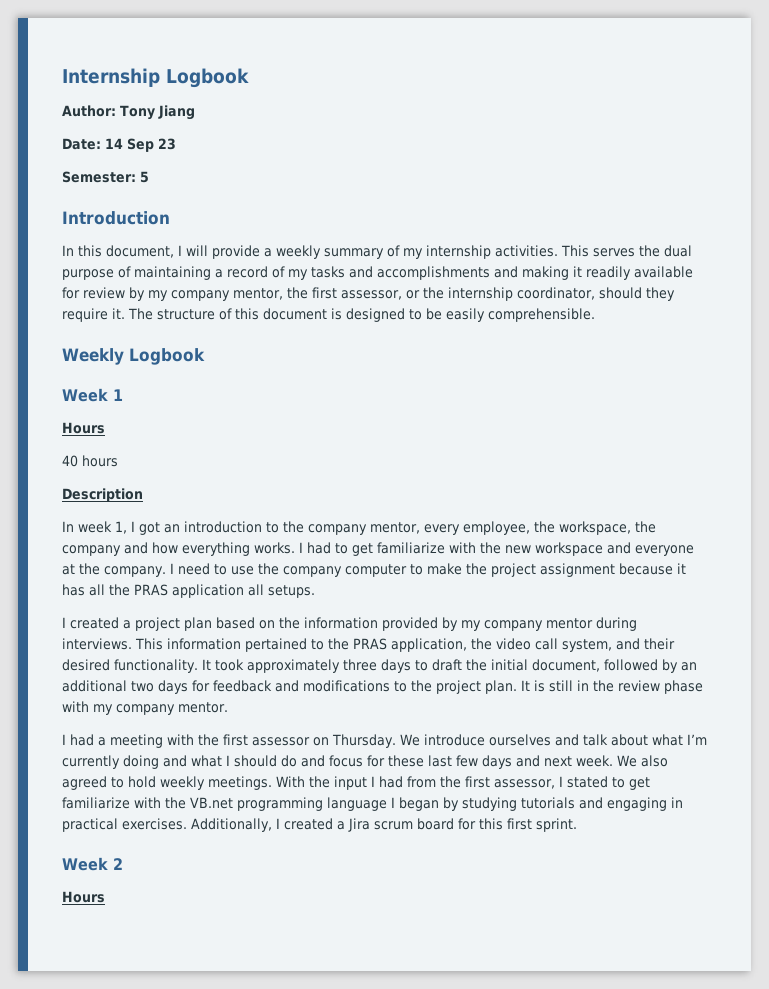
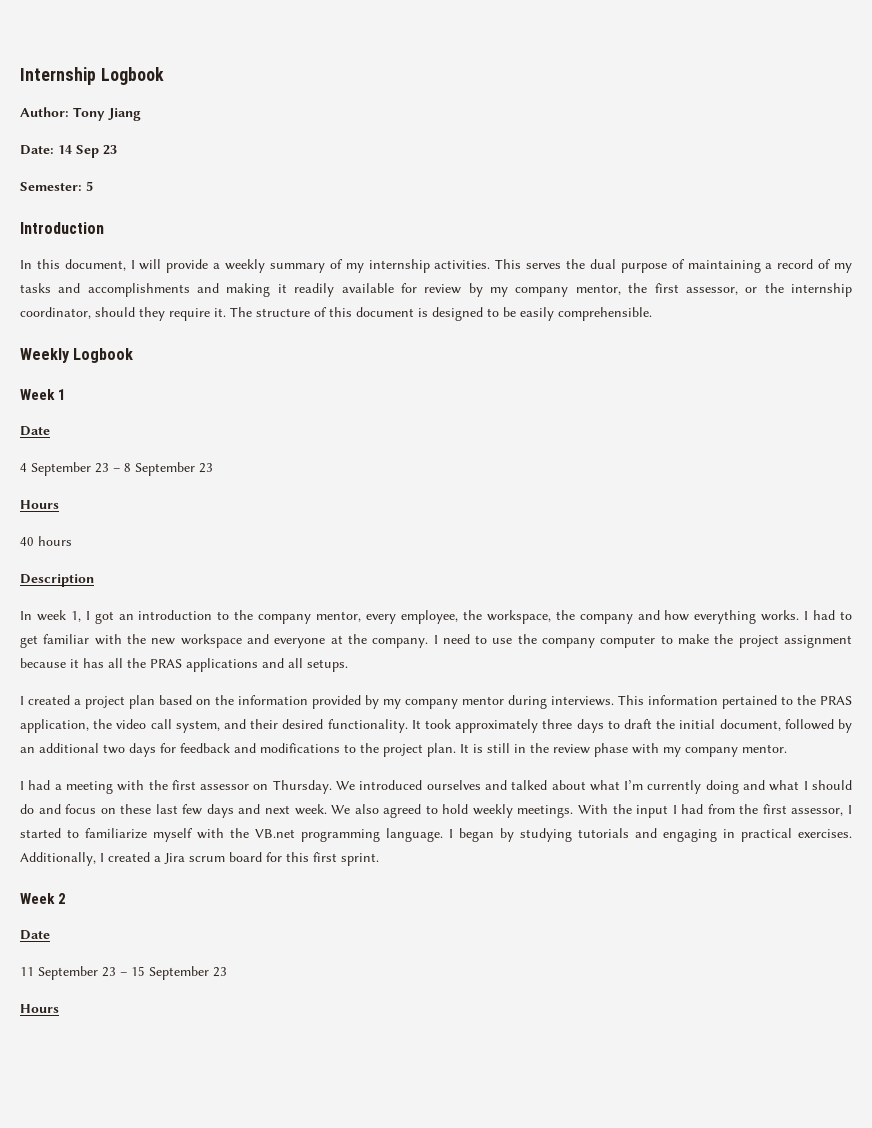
  Week 1
+ Date
+ 4 September 23 – 8 September 23
- I had to get familiarize with the new workspace and everyone at the company.
+ I had to get familiar with the new workspace and everyone at the company.
- I need to use the company computer to make the project assignment because it has all the PRAS application all setups.
+ I need to use the company computer to make the project assignment because it has all the PRAS applications and all setups.
- We introduce ourselves and talk about what I’m currently doing and what I should do and focus for these last few days and next week.
+ We introduced ourselves and talked about what I’m currently doing and what I should do and focus on these last few days and next week.
- With the input I had from the first assessor, I stated to get familiarize with the VB.net programming language I began by studying tutorials and engaging in practical exercises.
+ With the input I had from the first assessor, I started to familiarize myself with the VB.net programming language. I began by studying tutorials and engaging in practical exercises.
  Week 2
+ Date
+ 11 September 23 – 15 September 23

